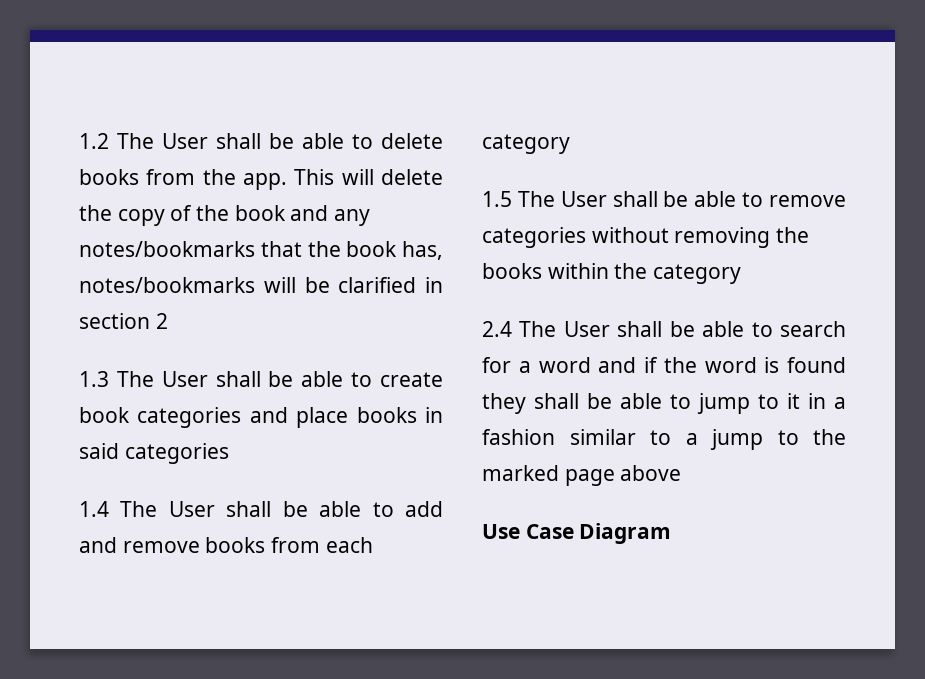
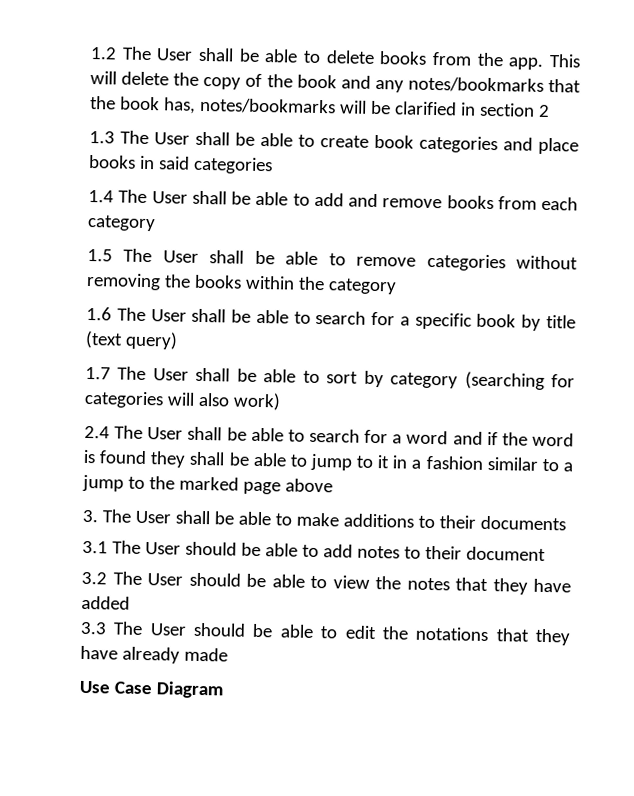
+ 1.6 The User shall be able to search for a specific book by title (text query)
+ 1.7 The User shall be able to sort by category (searching for categories will also work)
+ 3. The User shall be able to make additions to their documents
+ 3.1 The User should be able to add notes to their document
+ 3.2 The User should be able to view the notes that they have added
+ 3.3 The User should be able to edit the notations that they have already made

